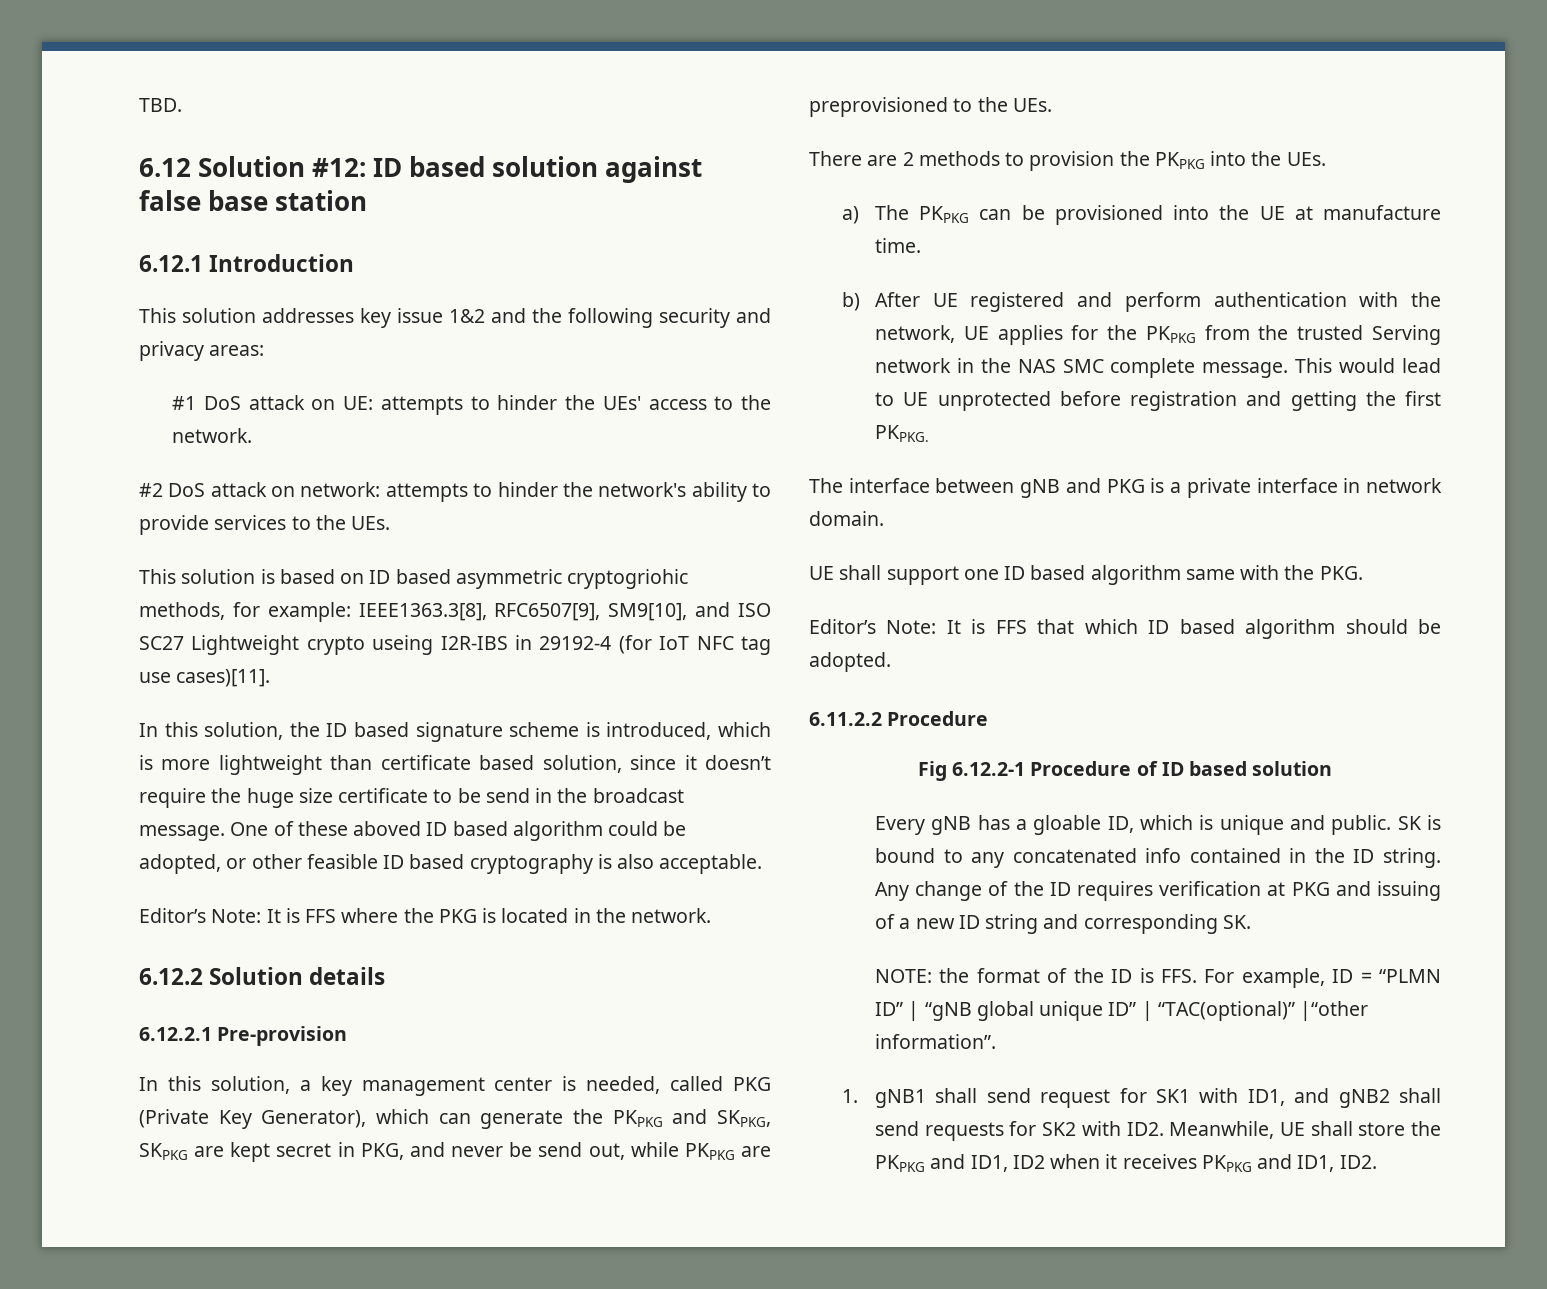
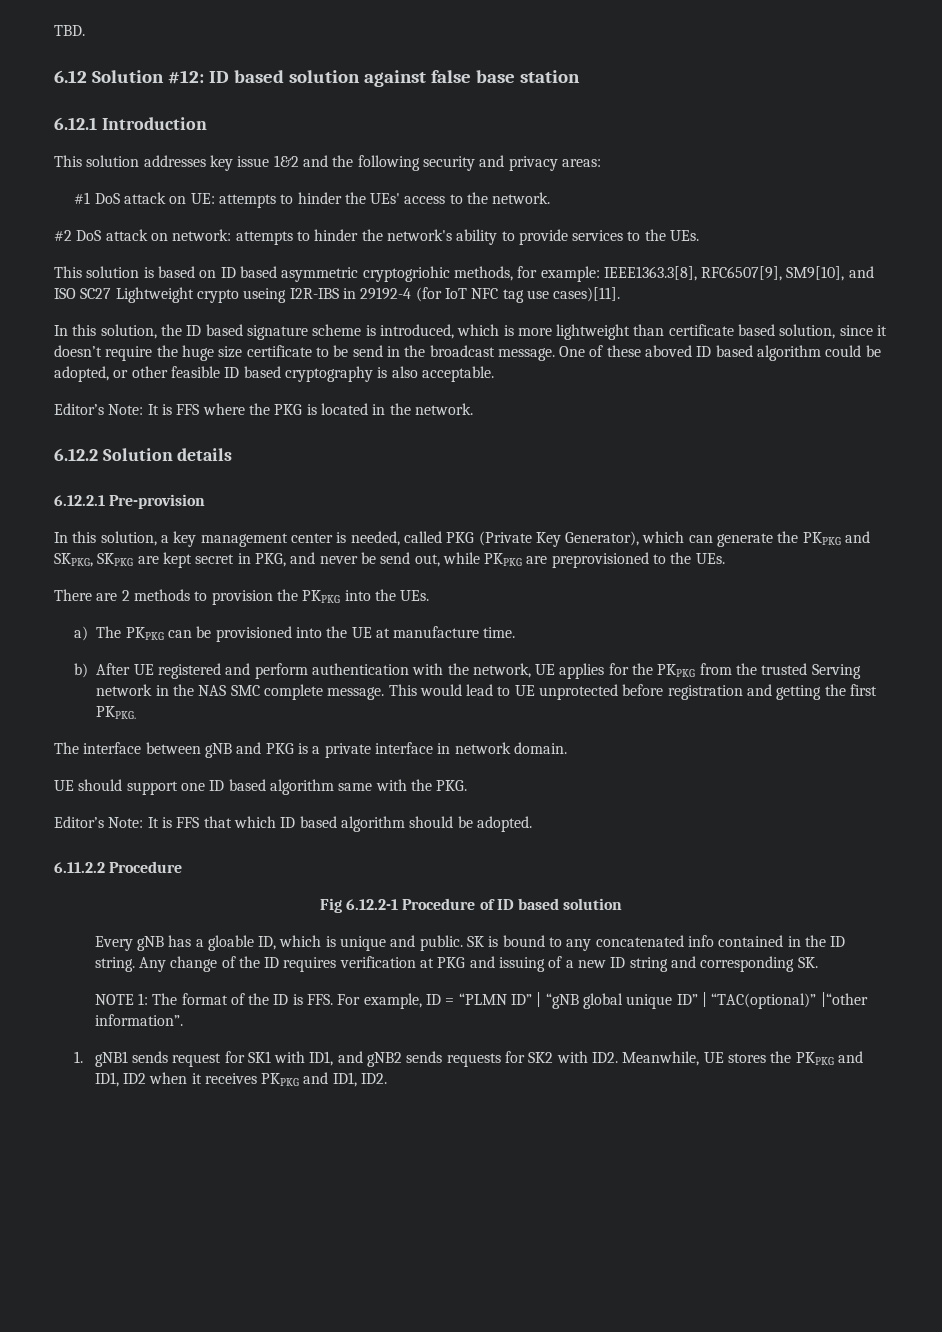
- UE shall support one ID based algorithm same with the PKG.
+ UE should support one ID based algorithm same with the PKG.
- NOTE: the format of the ID is FFS. For example, ID = “PLMN ID” | “gNB global unique ID” | “TAC(optional)” |“other information”.
+ NOTE 1: The format of the ID is FFS. For example, ID = “PLMN ID” | “gNB global unique ID” | “TAC(optional)” |“other information”.
- 1. gNB1 shall send request for SK1 with ID1, and gNB2 shall send requests for SK2 with ID2. Meanwhile, UE shall store the PKPKG and ID1, ID2 when it receives PKPKG and ID1, ID2.
+ 1. gNB1 sends request for SK1 with ID1, and gNB2 sends requests for SK2 with ID2. Meanwhile, UE stores the PKPKG and ID1, ID2 when it receives PKPKG and ID1, ID2.

